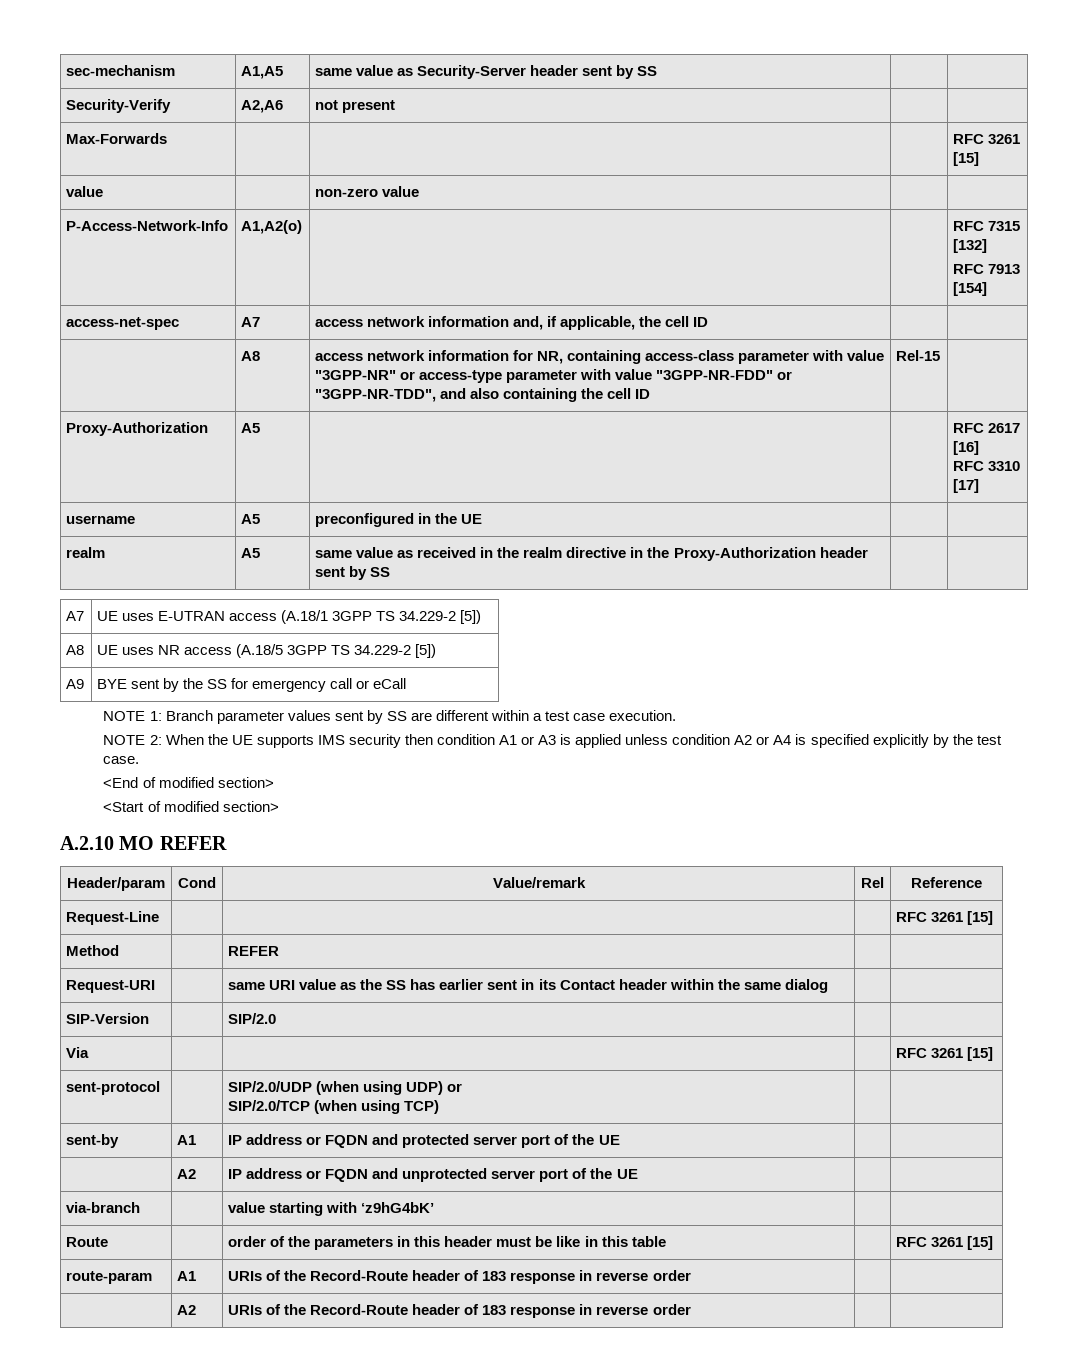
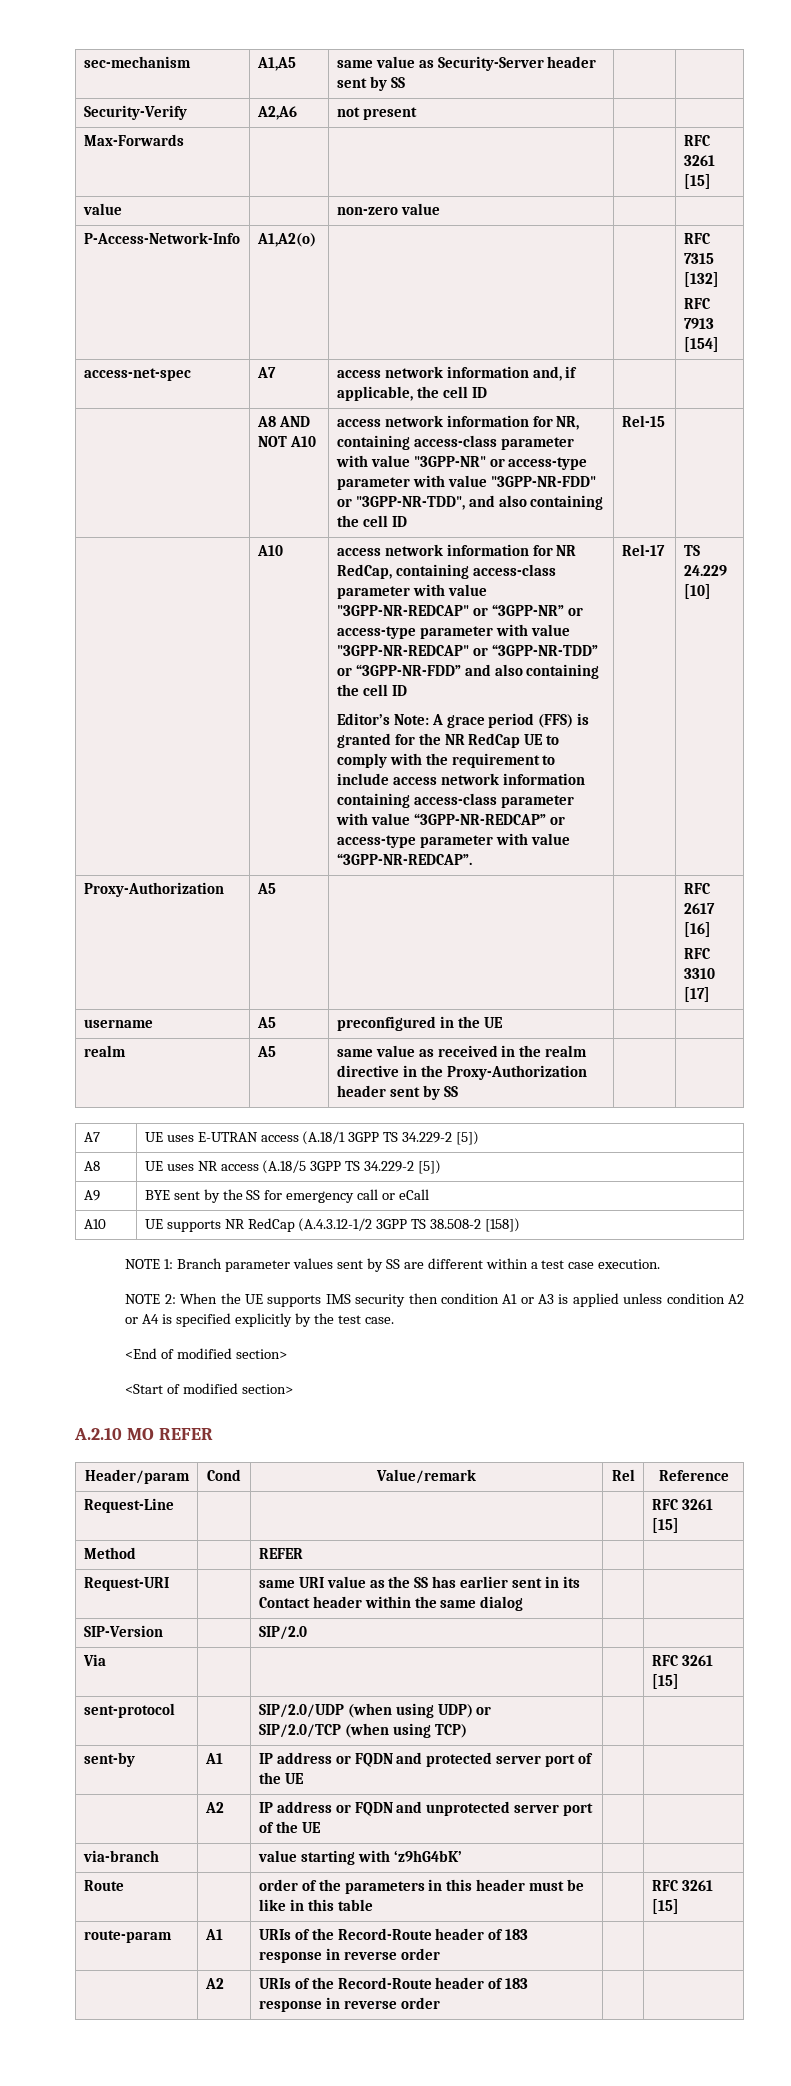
- | A8 | access network information for NR, containing access-class parameter with value "3GPP-NR" or access-type parameter with value "3GPP-NR-FDD" or "3GPP-NR-TDD", and also containing the cell ID | Rel-15 |
+ | A8 AND NOT A10 | access network information for NR, containing access-class parameter with value "3GPP-NR" or access-type parameter with value "3GPP-NR-FDD" or "3GPP-NR-TDD", and also containing the cell ID | Rel-15 |
+ A10 | access network information for NR RedCap, containing access-class parameter with value "3GPP-NR-REDCAP" or “3GPP-NR” or access-type parameter with value "3GPP-NR-REDCAP" or “3GPP-NR-TDD” or “3GPP-NR-FDD” and also containing the cell ID
+ Editor’s Note: A grace period (FFS) is granted for the NR RedCap UE to comply with the requirement to include access network information containing access-class parameter with value “3GPP-NR-REDCAP” or access-type parameter with value “3GPP-NR-REDCAP”. | Rel-17 | TS 24.229 [10]
+ A10 | UE supports NR RedCap (A.4.3.12-1/2 3GPP TS 38.508-2 [158])

